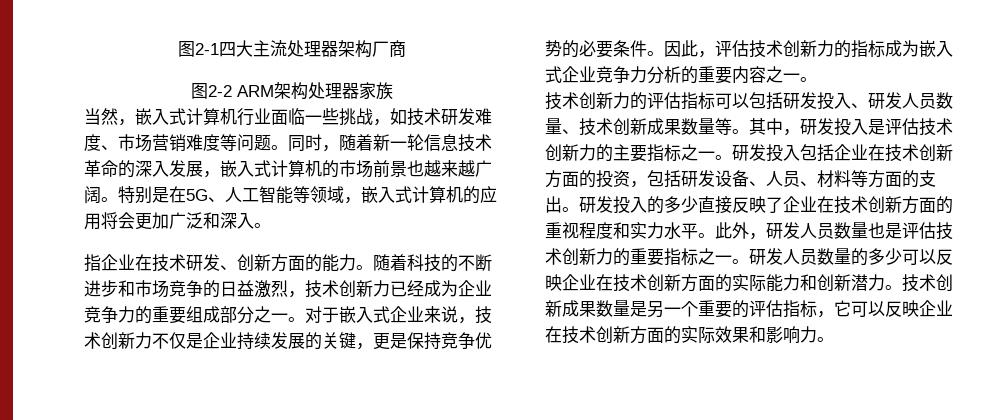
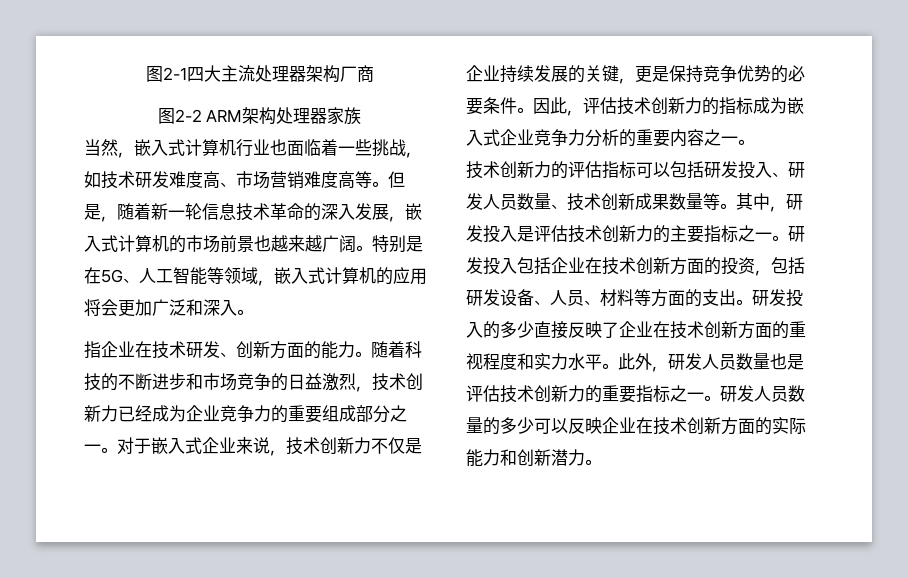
- 当然，嵌入式计算机行业面临一些挑战，如技术研发难度、市场营销难度等问题。同时，随着新一轮信息技术革命的深入发展，嵌入式计算机的市场前景也越来越广阔。
+ 当然，嵌入式计算机行业也面临着一些挑战，如技术研发难度高、市场营销难度高等。但是，随着新一轮信息技术革命的深入发展，嵌入式计算机的市场前景也越来越广阔。
- 技术创新成果数量是另一个重要的评估指标，它可以反映企业在技术创新方面的实际效果和影响力。

